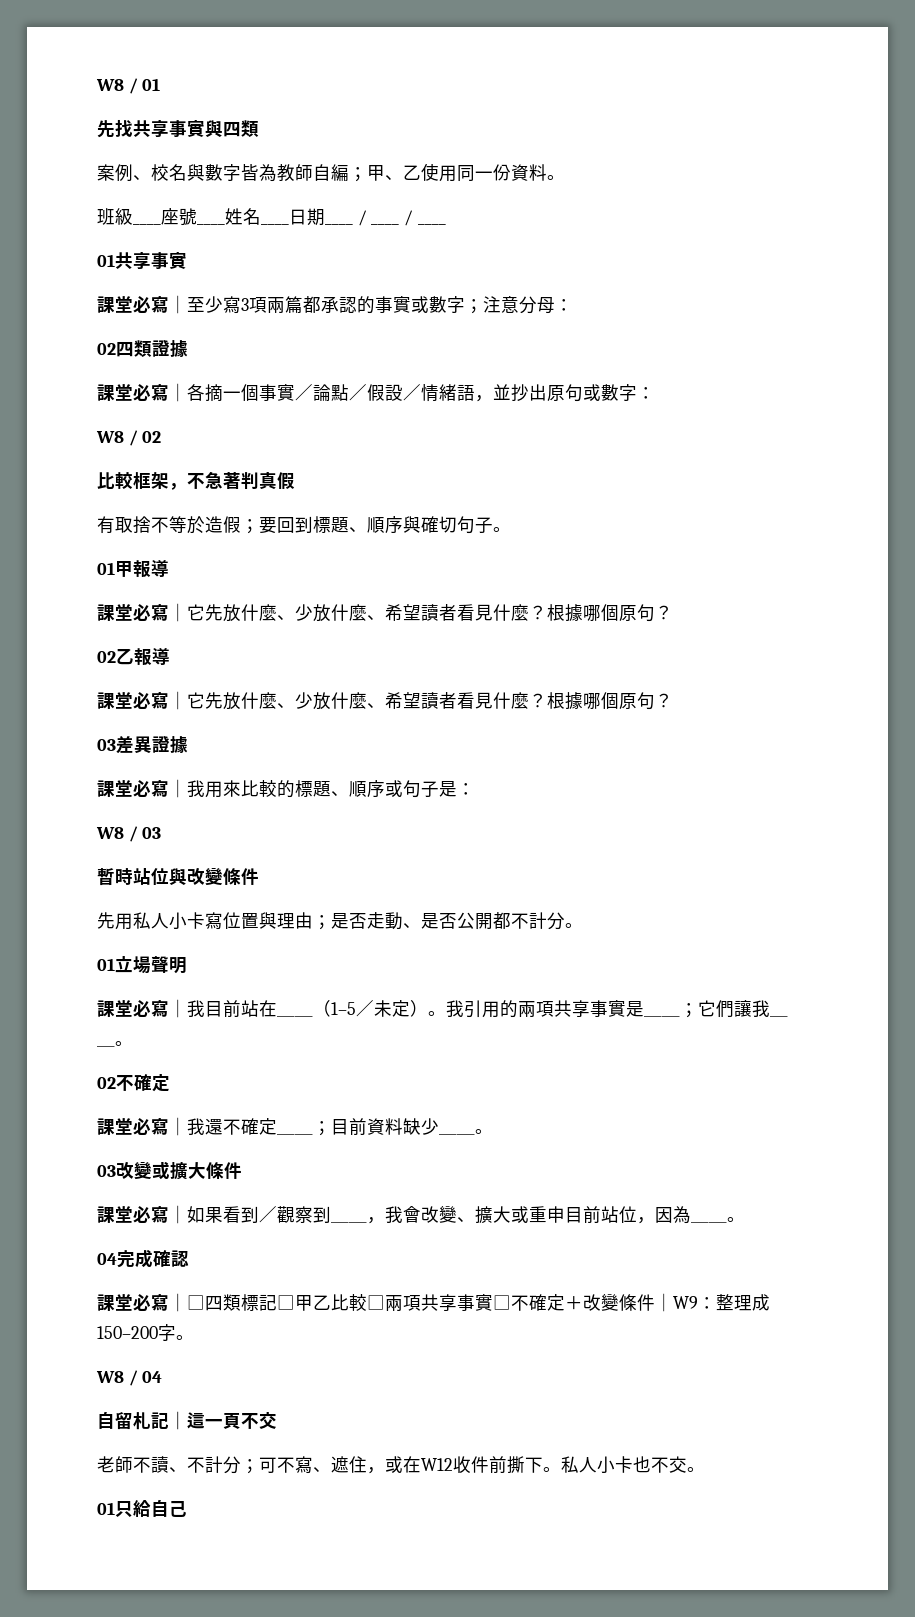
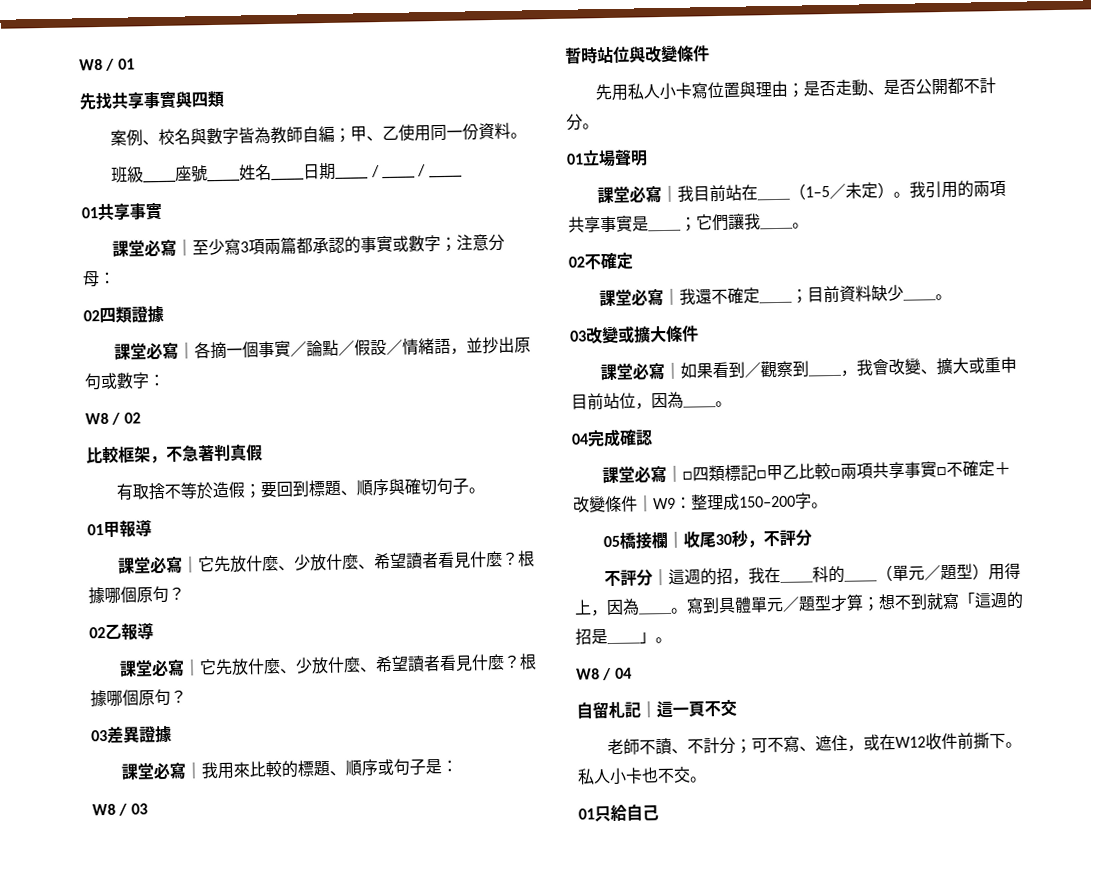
+ 05橋接欄｜收尾30秒，不評分
+ 不評分｜這週的招，我在＿＿科的＿＿（單元／題型）用得上，因為＿＿。寫到具體單元／題型才算；想不到就寫「這週的招是＿＿」。

